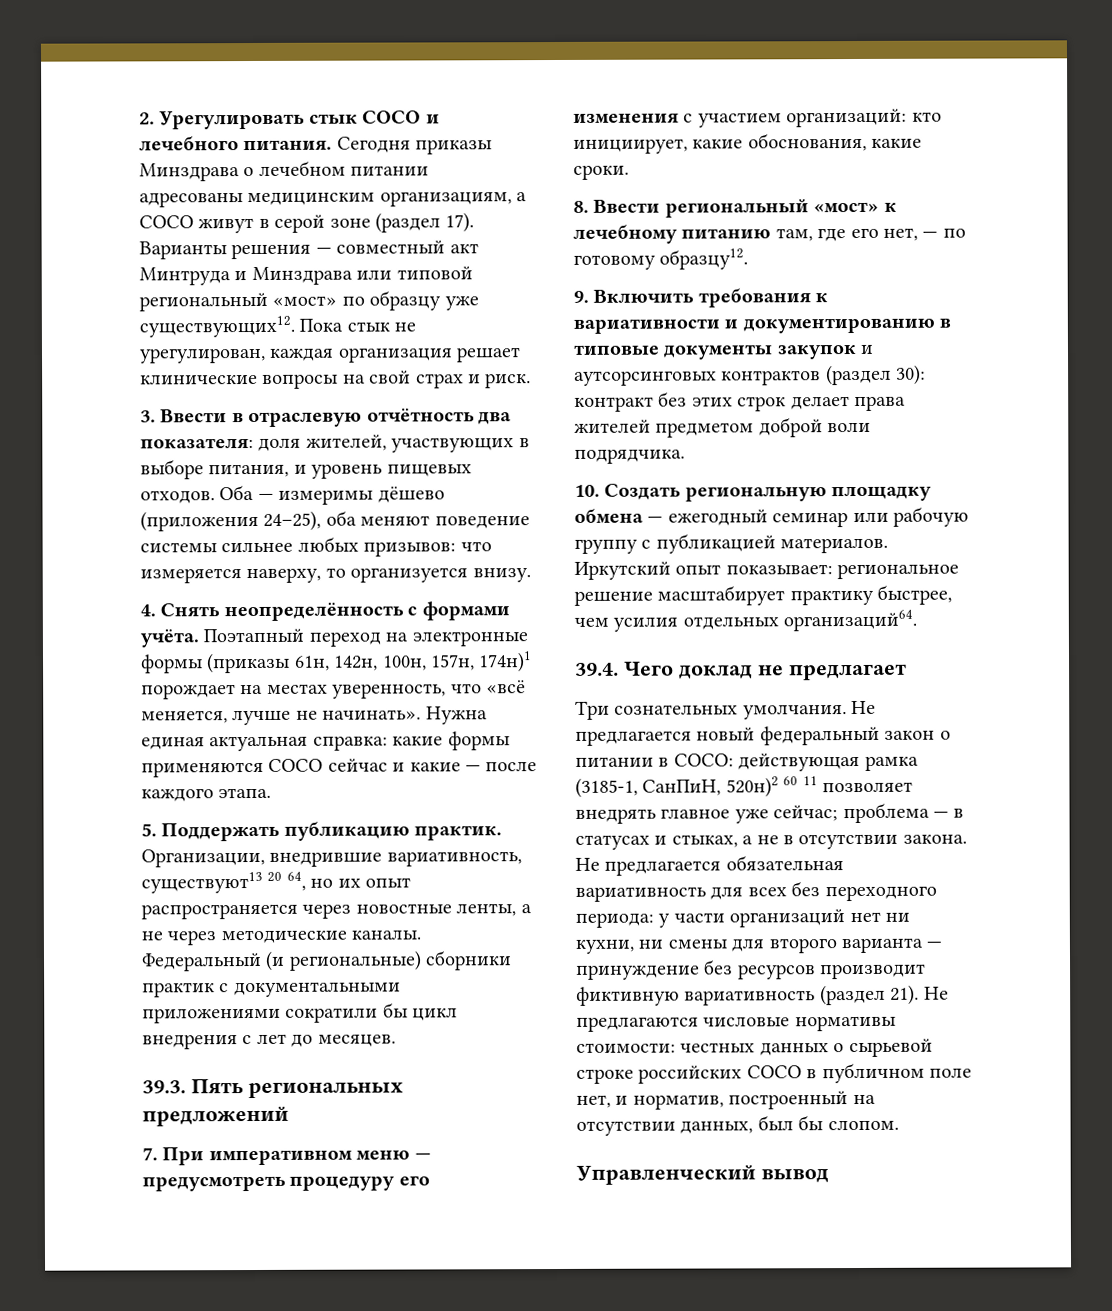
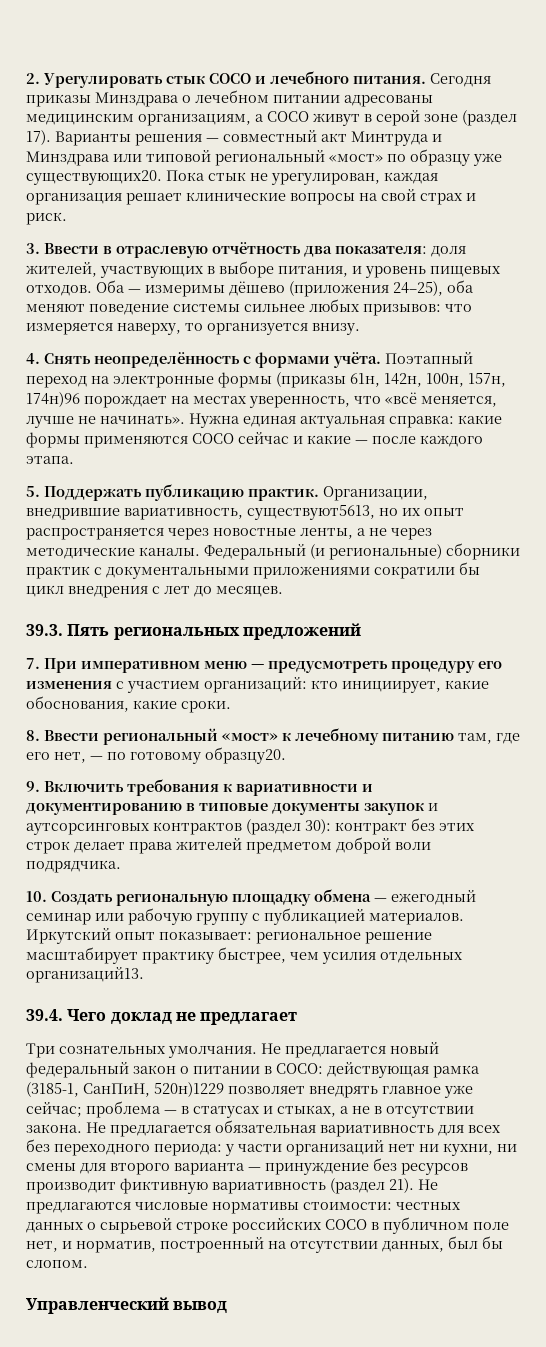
- Варианты решения — совместный акт Минтруда и Минздрава или типовой региональный «мост» по образцу уже существующих12.
+ Варианты решения — совместный акт Минтруда и Минздрава или типовой региональный «мост» по образцу уже существующих20.
- Поэтапный переход на электронные формы (приказы 61н, 142н, 100н, 157н, 174н)1 порождает на местах уверенность, что «всё меняется, лучше не начинать».
+ Поэтапный переход на электронные формы (приказы 61н, 142н, 100н, 157н, 174н)96 порождает на местах уверенность, что «всё меняется, лучше не начинать».
- Организации, внедрившие вариативность, существуют13 20 64, но их опыт распространяется через новостные ленты, а не через методические каналы.
+ Организации, внедрившие вариативность, существуют5613, но их опыт распространяется через новостные ленты, а не через методические каналы.
- 8. Ввести региональный «мост» к лечебному питанию там, где его нет, — по готовому образцу12.
+ 8. Ввести региональный «мост» к лечебному питанию там, где его нет, — по готовому образцу20.
- Иркутский опыт показывает: региональное решение масштабирует практику быстрее, чем усилия отдельных организаций64.
+ Иркутский опыт показывает: региональное решение масштабирует практику быстрее, чем усилия отдельных организаций13.
- Не предлагается новый федеральный закон о питании в СОСО: действующая рамка (3185-1, СанПиН, 520н)2 60 11 позволяет внедрять главное уже сейчас; проблема — в статусах и стыках, а не в отсутствии закона.
+ Не предлагается новый федеральный закон о питании в СОСО: действующая рамка (3185-1, СанПиН, 520н)1229 позволяет внедрять главное уже сейчас; проблема — в статусах и стыках, а не в отсутствии закона.

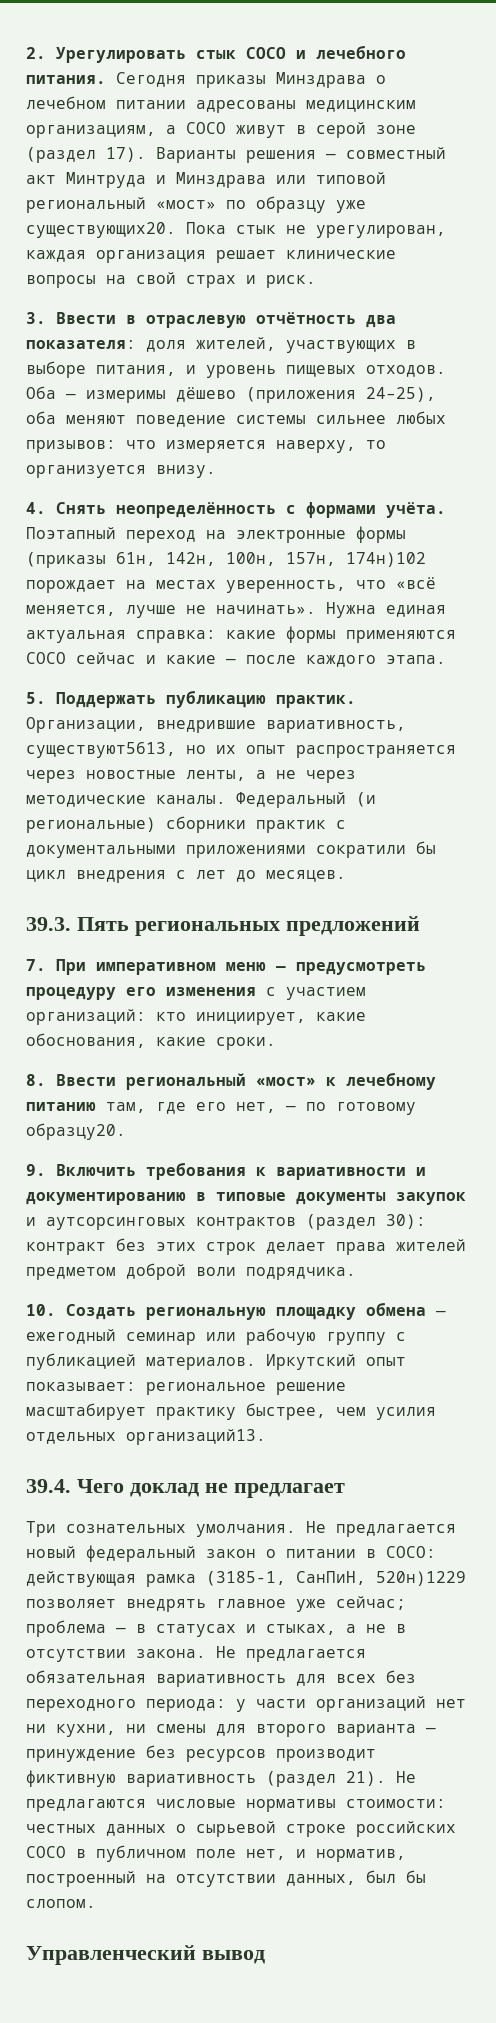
- Поэтапный переход на электронные формы (приказы 61н, 142н, 100н, 157н, 174н)96 порождает на местах уверенность, что «всё меняется, лучше не начинать».
+ Поэтапный переход на электронные формы (приказы 61н, 142н, 100н, 157н, 174н)102 порождает на местах уверенность, что «всё меняется, лучше не начинать».

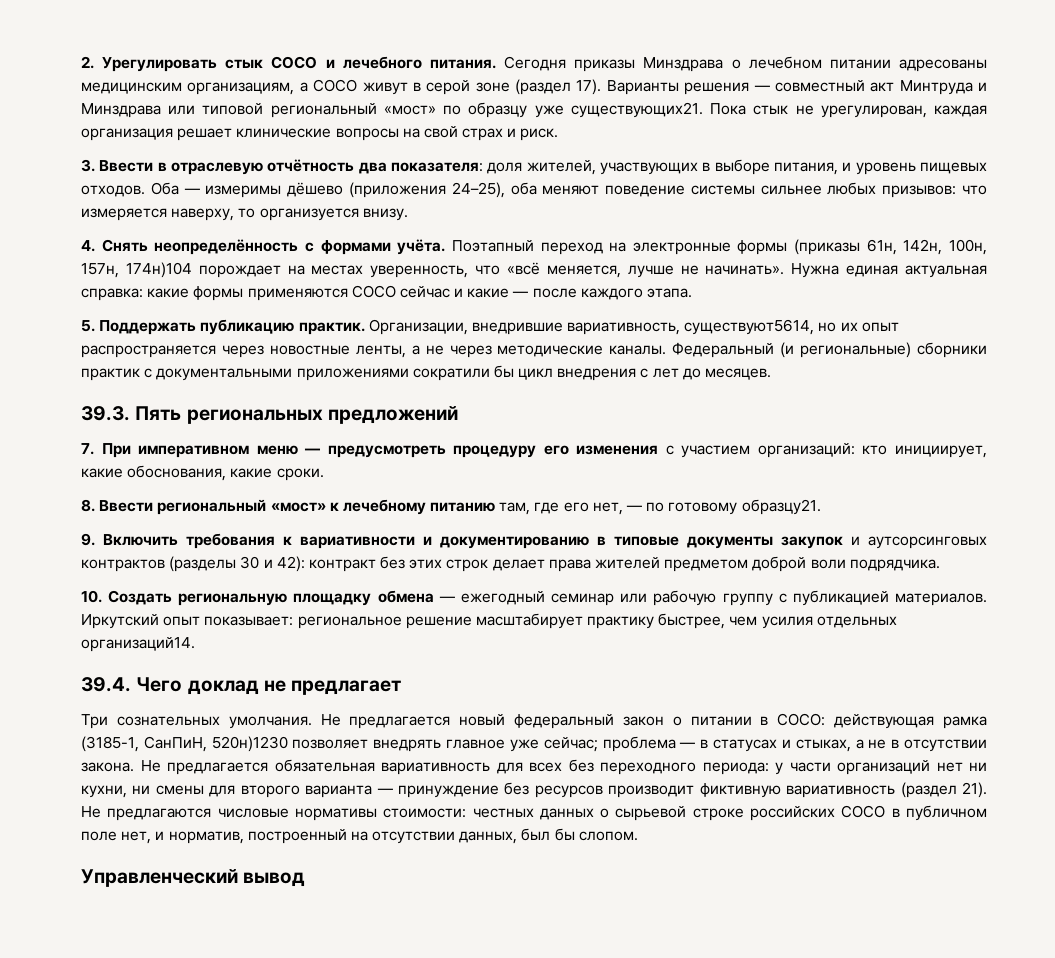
- Варианты решения — совместный акт Минтруда и Минздрава или типовой региональный «мост» по образцу уже существующих20.
+ Варианты решения — совместный акт Минтруда и Минздрава или типовой региональный «мост» по образцу уже существующих21.
- Поэтапный переход на электронные формы (приказы 61н, 142н, 100н, 157н, 174н)102 порождает на местах уверенность, что «всё меняется, лучше не начинать».
+ Поэтапный переход на электронные формы (приказы 61н, 142н, 100н, 157н, 174н)104 порождает на местах уверенность, что «всё меняется, лучше не начинать».
- Организации, внедрившие вариативность, существуют5613, но их опыт распространяется через новостные ленты, а не через методические каналы.
+ Организации, внедрившие вариативность, существуют5614, но их опыт распространяется через новостные ленты, а не через методические каналы.
- 8. Ввести региональный «мост» к лечебному питанию там, где его нет, — по готовому образцу20.
+ 8. Ввести региональный «мост» к лечебному питанию там, где его нет, — по готовому образцу21.
- 9. Включить требования к вариативности и документированию в типовые документы закупок и аутсорсинговых контрактов (раздел 30): контракт без этих строк делает права жителей предметом доброй воли подрядчика.
+ 9. Включить требования к вариативности и документированию в типовые документы закупок и аутсорсинговых контрактов (разделы 30 и 42): контракт без этих строк делает права жителей предметом доброй воли подрядчика.
- Иркутский опыт показывает: региональное решение масштабирует практику быстрее, чем усилия отдельных организаций13.
+ Иркутский опыт показывает: региональное решение масштабирует практику быстрее, чем усилия отдельных организаций14.
- Не предлагается новый федеральный закон о питании в СОСО: действующая рамка (3185-1, СанПиН, 520н)1229 позволяет внедрять главное уже сейчас; проблема — в статусах и стыках, а не в отсутствии закона.
+ Не предлагается новый федеральный закон о питании в СОСО: действующая рамка (3185-1, СанПиН, 520н)1230 позволяет внедрять главное уже сейчас; проблема — в статусах и стыках, а не в отсутствии закона.

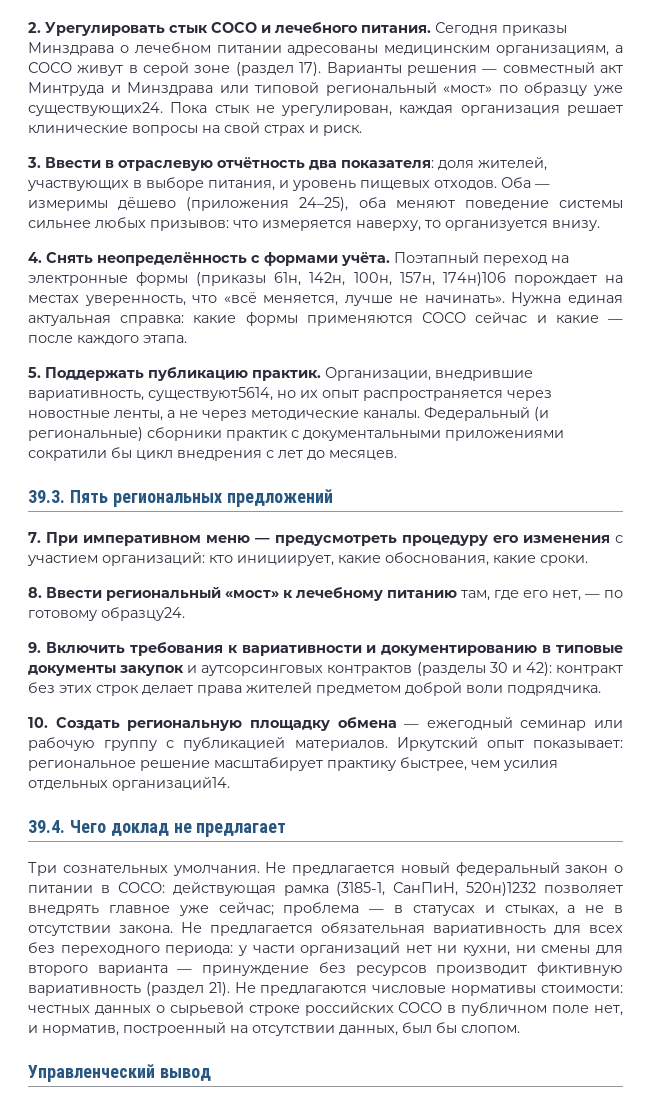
- Варианты решения — совместный акт Минтруда и Минздрава или типовой региональный «мост» по образцу уже существующих21.
+ Варианты решения — совместный акт Минтруда и Минздрава или типовой региональный «мост» по образцу уже существующих24.
- Поэтапный переход на электронные формы (приказы 61н, 142н, 100н, 157н, 174н)104 порождает на местах уверенность, что «всё меняется, лучше не начинать».
+ Поэтапный переход на электронные формы (приказы 61н, 142н, 100н, 157н, 174н)106 порождает на местах уверенность, что «всё меняется, лучше не начинать».
- 8. Ввести региональный «мост» к лечебному питанию там, где его нет, — по готовому образцу21.
+ 8. Ввести региональный «мост» к лечебному питанию там, где его нет, — по готовому образцу24.
- Не предлагается новый федеральный закон о питании в СОСО: действующая рамка (3185-1, СанПиН, 520н)1230 позволяет внедрять главное уже сейчас; проблема — в статусах и стыках, а не в отсутствии закона.
+ Не предлагается новый федеральный закон о питании в СОСО: действующая рамка (3185-1, СанПиН, 520н)1232 позволяет внедрять главное уже сейчас; проблема — в статусах и стыках, а не в отсутствии закона.

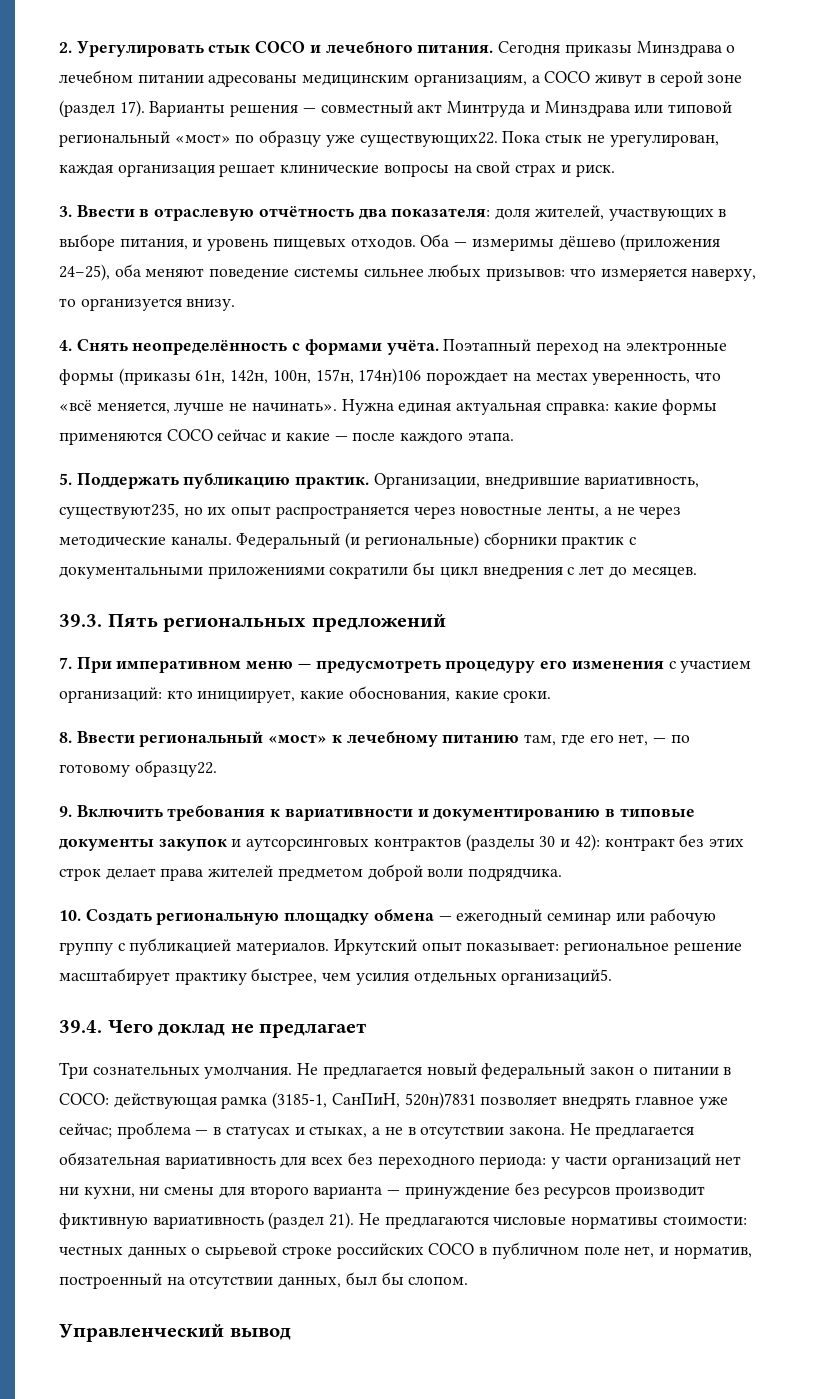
- Варианты решения — совместный акт Минтруда и Минздрава или типовой региональный «мост» по образцу уже существующих24.
+ Варианты решения — совместный акт Минтруда и Минздрава или типовой региональный «мост» по образцу уже существующих22.
- Организации, внедрившие вариативность, существуют5614, но их опыт распространяется через новостные ленты, а не через методические каналы.
+ Организации, внедрившие вариативность, существуют235, но их опыт распространяется через новостные ленты, а не через методические каналы.
- 8. Ввести региональный «мост» к лечебному питанию там, где его нет, — по готовому образцу24.
+ 8. Ввести региональный «мост» к лечебному питанию там, где его нет, — по готовому образцу22.
- Иркутский опыт показывает: региональное решение масштабирует практику быстрее, чем усилия отдельных организаций14.
+ Иркутский опыт показывает: региональное решение масштабирует практику быстрее, чем усилия отдельных организаций5.
- Не предлагается новый федеральный закон о питании в СОСО: действующая рамка (3185-1, СанПиН, 520н)1232 позволяет внедрять главное уже сейчас; проблема — в статусах и стыках, а не в отсутствии закона.
+ Не предлагается новый федеральный закон о питании в СОСО: действующая рамка (3185-1, СанПиН, 520н)7831 позволяет внедрять главное уже сейчас; проблема — в статусах и стыках, а не в отсутствии закона.

